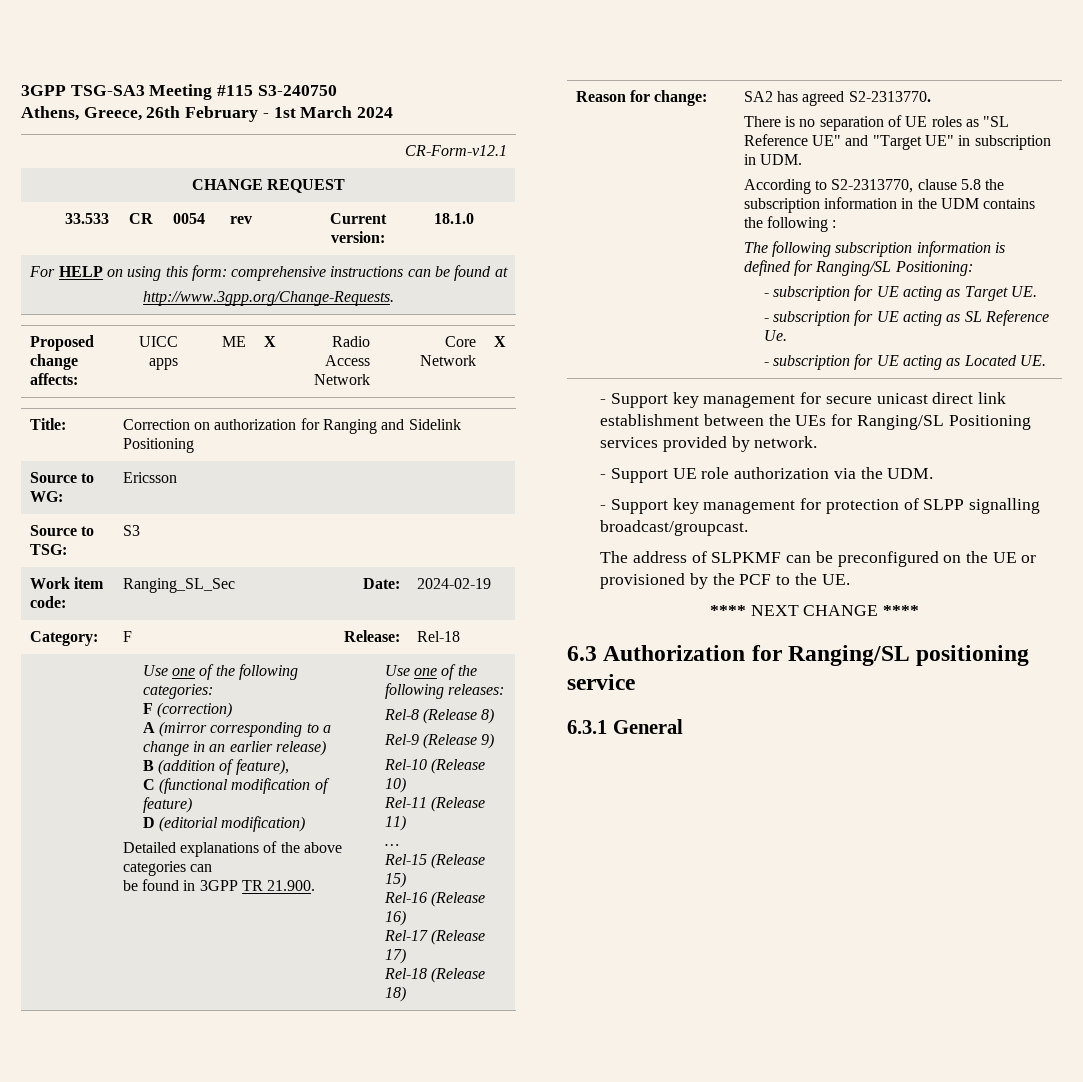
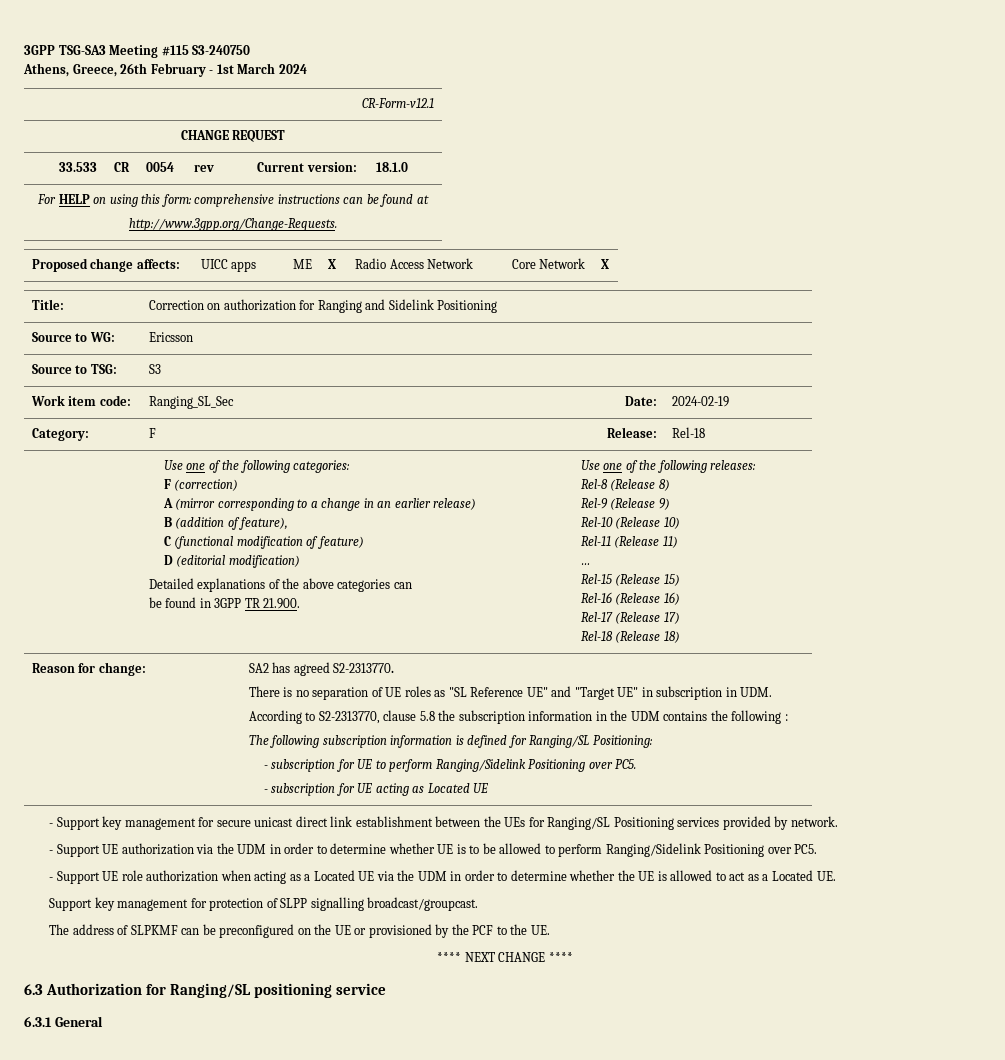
- - subscription for UE acting as Target UE.
- - subscription for UE acting as SL Reference Ue.
+ - subscription for UE to perform Ranging/Sidelink Positioning over PC5.
- - subscription for UE acting as Located UE.
+ - subscription for UE acting as Located UE
- - Support UE role authorization via the UDM.
- - Support key management for protection of SLPP signalling broadcast/groupcast.
+ - Support UE authorization via the UDM in order to determine whether UE is to be allowed to perform Ranging/Sidelink Positioning over PC5.
+ - Support UE role authorization when acting as a Located UE via the UDM in order to determine whether the UE is allowed to act as a Located UE.
+ Support key management for protection of SLPP signalling broadcast/groupcast.

